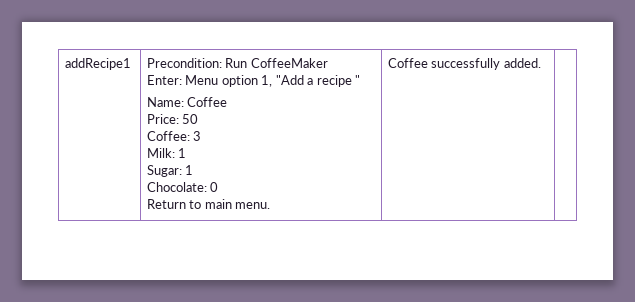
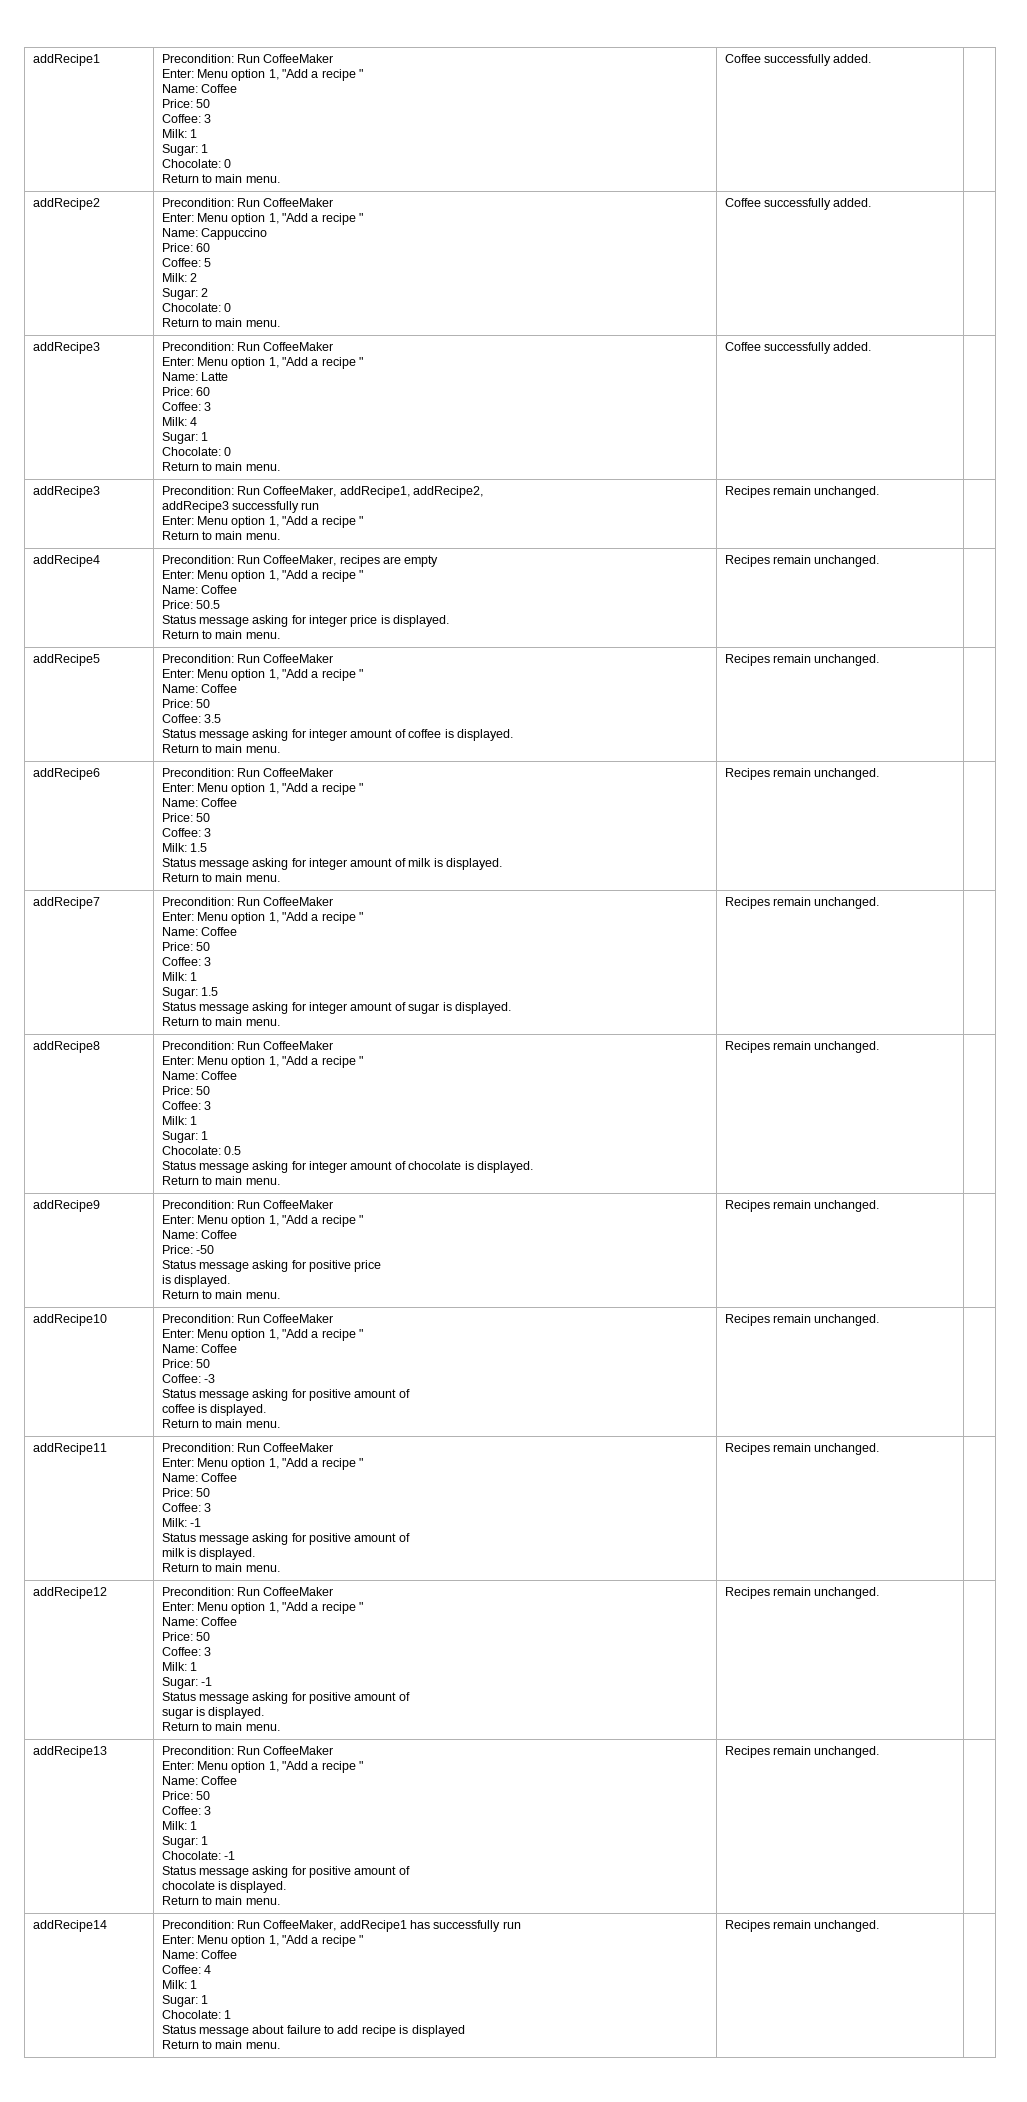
+ addRecipe2 | Precondition: Run CoffeeMaker
+ Enter: Menu option 1, "Add a recipe "
+ Name: Cappuccino
+ Price: 60
+ Coffee: 5
+ Milk: 2
+ Sugar: 2
+ Chocolate: 0
+ Return to main menu. | Coffee successfully added. |
+ addRecipe3 | Precondition: Run CoffeeMaker
+ Enter: Menu option 1, "Add a recipe "
+ Name: Latte
+ Price: 60
+ Coffee: 3
+ Milk: 4
+ Sugar: 1
+ Chocolate: 0
+ Return to main menu. | Coffee successfully added. |
+ addRecipe3 | Precondition: Run CoffeeMaker, addRecipe1, addRecipe2,
+ addRecipe3 successfully run
+ Enter: Menu option 1, "Add a recipe "
+ Return to main menu. | Recipes remain unchanged. |
+ addRecipe4 | Precondition: Run CoffeeMaker, recipes are empty
+ Enter: Menu option 1, "Add a recipe "
+ Name: Coffee
+ Price: 50.5
+ Status message asking for integer price is displayed.
+ Return to main menu. | Recipes remain unchanged. |
+ addRecipe5 | Precondition: Run CoffeeMaker
+ Enter: Menu option 1, "Add a recipe "
+ Name: Coffee
+ Price: 50
+ Coffee: 3.5
+ Status message asking for integer amount of coffee is displayed.
+ Return to main menu. | Recipes remain unchanged. |
+ addRecipe6 | Precondition: Run CoffeeMaker
+ Enter: Menu option 1, "Add a recipe "
+ Name: Coffee
+ Price: 50
+ Coffee: 3
+ Milk: 1.5
+ Status message asking for integer amount of milk is displayed.
+ Return to main menu. | Recipes remain unchanged. |
+ addRecipe7 | Precondition: Run CoffeeMaker
+ Enter: Menu option 1, "Add a recipe "
+ Name: Coffee
+ Price: 50
+ Coffee: 3
+ Milk: 1
+ Sugar: 1.5
+ Status message asking for integer amount of sugar is displayed.
+ Return to main menu. | Recipes remain unchanged. |
+ addRecipe8 | Precondition: Run CoffeeMaker
+ Enter: Menu option 1, "Add a recipe "
+ Name: Coffee
+ Price: 50
+ Coffee: 3
+ Milk: 1
+ Sugar: 1
+ Chocolate: 0.5
+ Status message asking for integer amount of chocolate is displayed.
+ Return to main menu. | Recipes remain unchanged. |
+ addRecipe9 | Precondition: Run CoffeeMaker
+ Enter: Menu option 1, "Add a recipe "
+ Name: Coffee
+ Price: -50
+ Status message asking for positive price
+ is displayed.
+ Return to main menu. | Recipes remain unchanged. |
+ addRecipe10 | Precondition: Run CoffeeMaker
+ Enter: Menu option 1, "Add a recipe "
+ Name: Coffee
+ Price: 50
+ Coffee: -3
+ Status message asking for positive amount of
+ coffee is displayed.
+ Return to main menu. | Recipes remain unchanged. |
+ addRecipe11 | Precondition: Run CoffeeMaker
+ Enter: Menu option 1, "Add a recipe "
+ Name: Coffee
+ Price: 50
+ Coffee: 3
+ Milk: -1
+ Status message asking for positive amount of
+ milk is displayed.
+ Return to main menu. | Recipes remain unchanged. |
+ addRecipe12 | Precondition: Run CoffeeMaker
+ Enter: Menu option 1, "Add a recipe "
+ Name: Coffee
+ Price: 50
+ Coffee: 3
+ Milk: 1
+ Sugar: -1
+ Status message asking for positive amount of
+ sugar is displayed.
+ Return to main menu. | Recipes remain unchanged. |
+ addRecipe13 | Precondition: Run CoffeeMaker
+ Enter: Menu option 1, "Add a recipe "
+ Name: Coffee
+ Price: 50
+ Coffee: 3
+ Milk: 1
+ Sugar: 1
+ Chocolate: -1
+ Status message asking for positive amount of
+ chocolate is displayed.
+ Return to main menu. | Recipes remain unchanged. |
+ addRecipe14 | Precondition: Run CoffeeMaker, addRecipe1 has successfully run
+ Enter: Menu option 1, "Add a recipe "
+ Name: Coffee
+ Coffee: 4
+ Milk: 1
+ Sugar: 1
+ Chocolate: 1
+ Status message about failure to add recipe is displayed
+ Return to main menu. | Recipes remain unchanged.

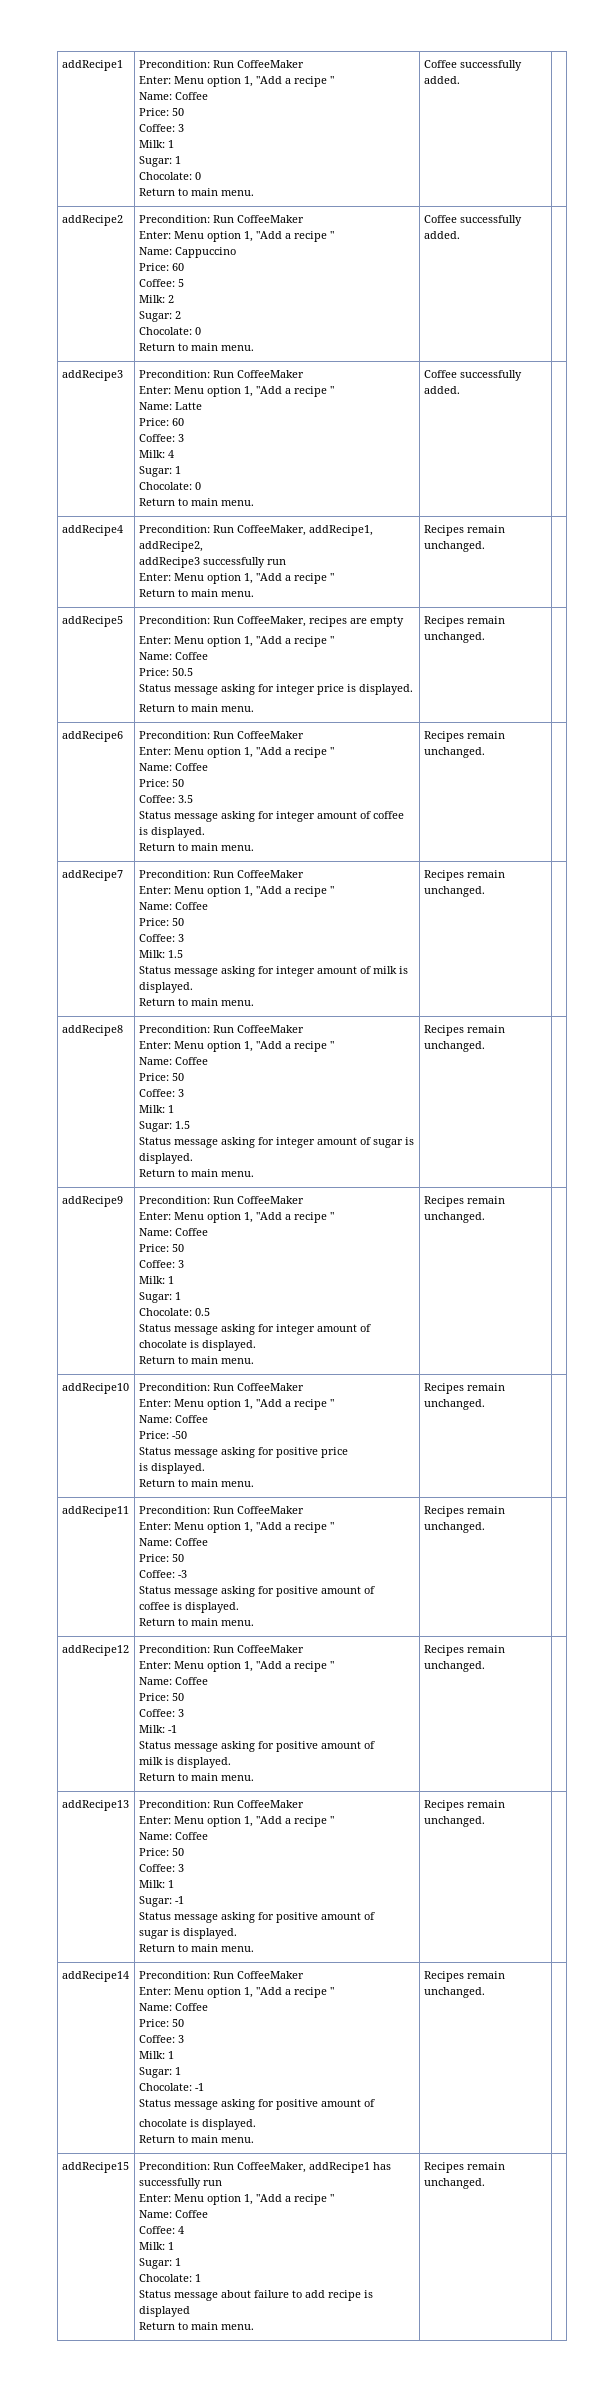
- addRecipe3 | Precondition: Run CoffeeMaker, addRecipe1, addRecipe2,
+ addRecipe4 | Precondition: Run CoffeeMaker, addRecipe1, addRecipe2,
- addRecipe4 | Precondition: Run CoffeeMaker, recipes are empty
+ addRecipe5 | Precondition: Run CoffeeMaker, recipes are empty
- addRecipe5 | Precondition: Run CoffeeMaker
+ addRecipe6 | Precondition: Run CoffeeMaker
- addRecipe6 | Precondition: Run CoffeeMaker
+ addRecipe7 | Precondition: Run CoffeeMaker
- addRecipe7 | Precondition: Run CoffeeMaker
+ addRecipe8 | Precondition: Run CoffeeMaker
- addRecipe8
+ addRecipe9
- addRecipe9 | Precondition: Run CoffeeMaker
+ addRecipe10 | Precondition: Run CoffeeMaker
- addRecipe10 | Precondition: Run CoffeeMaker
+ addRecipe11 | Precondition: Run CoffeeMaker
- addRecipe11 | Precondition: Run CoffeeMaker
+ addRecipe12 | Precondition: Run CoffeeMaker
- addRecipe12 | Precondition: Run CoffeeMaker
+ addRecipe13 | Precondition: Run CoffeeMaker
- addRecipe13
+ addRecipe14
- addRecipe14
+ addRecipe15

